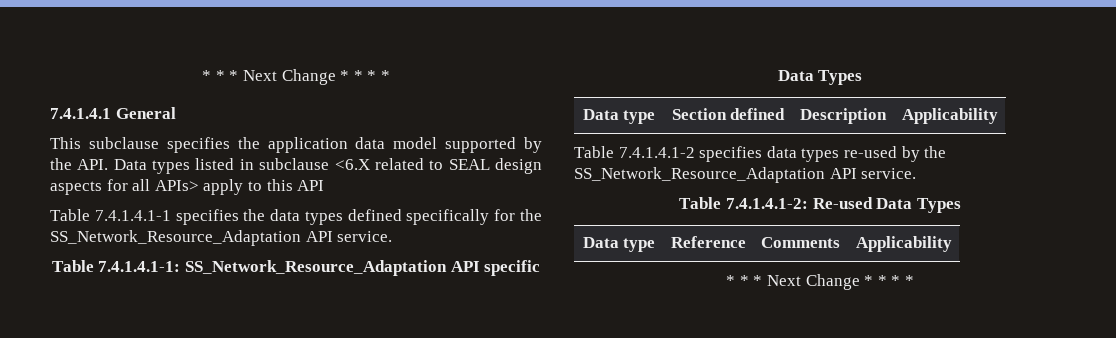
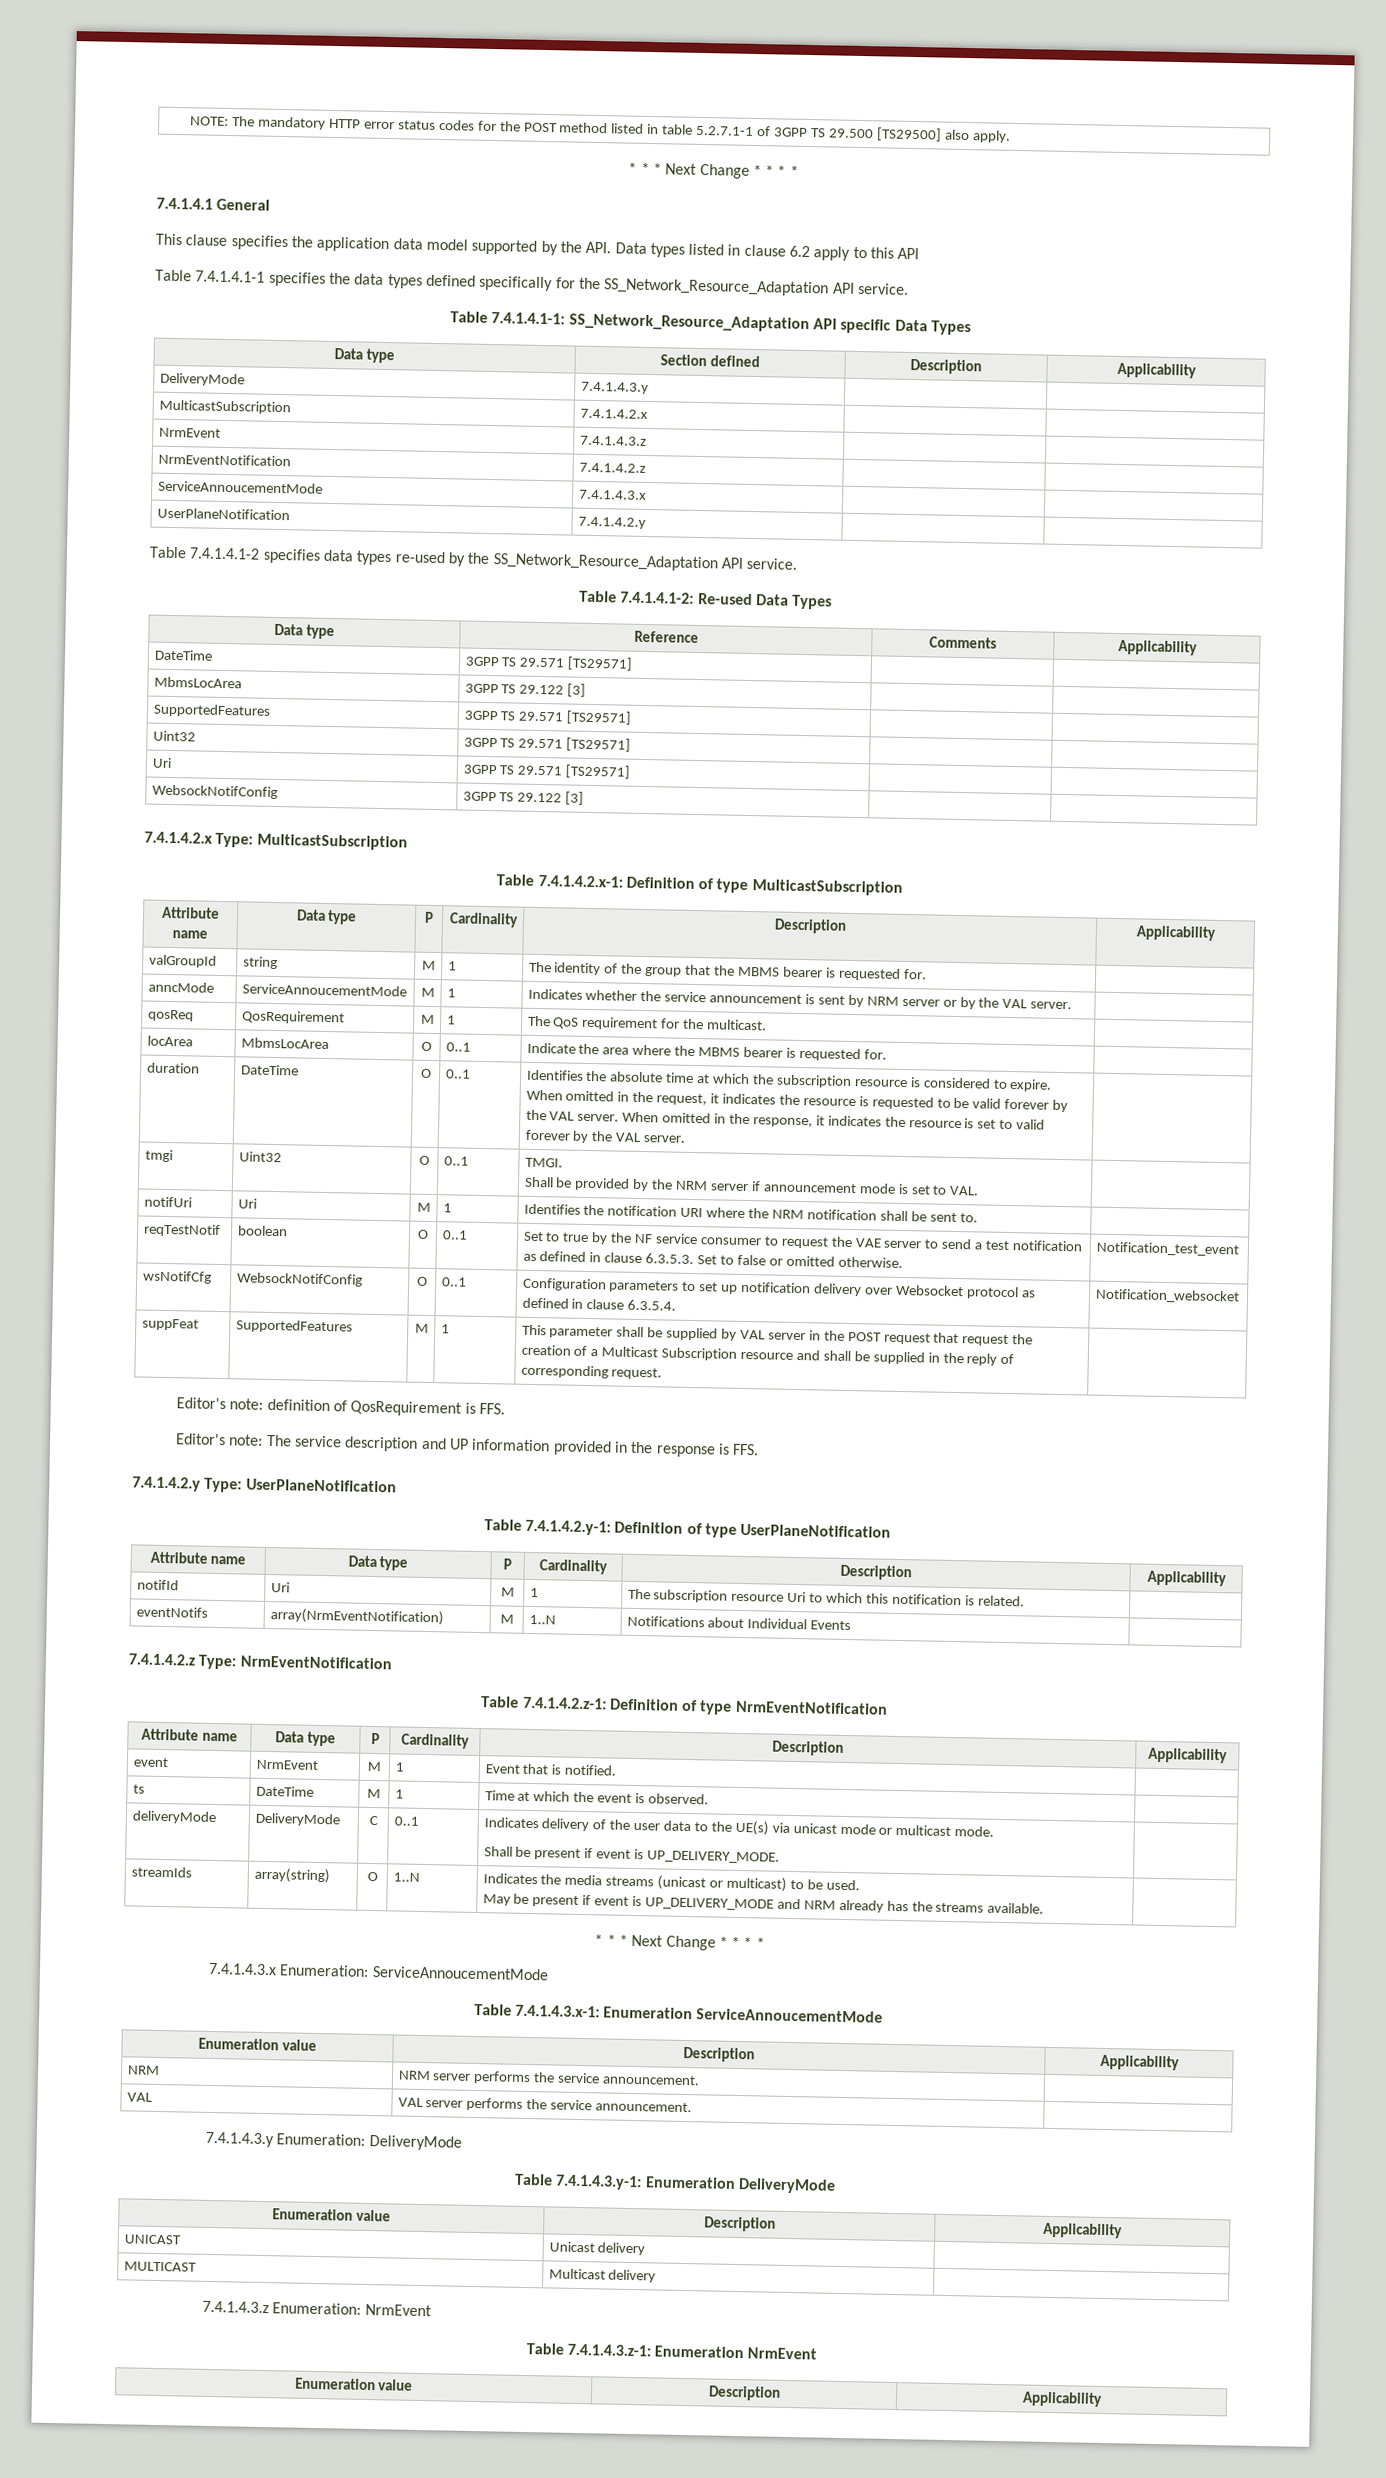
+ NOTE: The mandatory HTTP error status codes for the POST method listed in table 5.2.7.1-1 of 3GPP TS 29.500 [TS29500] also apply.
- This subclause specifies the application data model supported by the API. Data types listed in subclause <6.X related to SEAL design aspects for all APIs> apply to this API
+ This clause specifies the application data model supported by the API. Data types listed in clause 6.2 apply to this API
+ DeliveryMode | 7.4.1.4.3.y | |
+ MulticastSubscription | 7.4.1.4.2.x | |
+ NrmEvent | 7.4.1.4.3.z | |
+ NrmEventNotification | 7.4.1.4.2.z | |
+ ServiceAnnoucementMode | 7.4.1.4.3.x | |
+ UserPlaneNotification | 7.4.1.4.2.y | |
  Data type | Reference | Comments | Applicability
+ DateTime | 3GPP TS 29.571 [TS29571] | |
+ MbmsLocArea | 3GPP TS 29.122 [3] | |
+ SupportedFeatures | 3GPP TS 29.571 [TS29571] | |
+ Uint32 | 3GPP TS 29.571 [TS29571] | |
+ Uri | 3GPP TS 29.571 [TS29571] | |
+ WebsockNotifConfig | 3GPP TS 29.122 [3] | |
+ 7.4.1.4.2.x Type: MulticastSubscription
+ Table 7.4.1.4.2.x-1: Definition of type MulticastSubscription
+ Attribute name | Data type | P | Cardinality | Description | Applicability
+ valGroupId | string | M | 1 | The identity of the group that the MBMS bearer is requested for. |
+ anncMode | ServiceAnnoucementMode | M | 1 | Indicates whether the service announcement is sent by NRM server or by the VAL server. |
+ qosReq | QosRequirement | M | 1 | The QoS requirement for the multicast. |
+ locArea | MbmsLocArea | O | 0..1 | Indicate the area where the MBMS bearer is requested for. |
+ duration | DateTime | O | 0..1 | Identifies the absolute time at which the subscription resource is considered to expire. When omitted in the request, it indicates the resource is requested to be valid forever by the VAL server. When omitted in the response, it indicates the resource is set to valid forever by the VAL server. |
+ tmgi | Uint32 | O | 0..1 | TMGI.
+ Shall be provided by the NRM server if announcement mode is set to VAL. |
+ notifUri | Uri | M | 1 | Identifies the notification URI where the NRM notification shall be sent to. |
+ reqTestNotif | boolean | O | 0..1 | Set to true by the NF service consumer to request the VAE server to send a test notification as defined in clause 6.3.5.3. Set to false or omitted otherwise. | Notification_test_event
+ wsNotifCfg | WebsockNotifConfig | O | 0..1 | Configuration parameters to set up notification delivery over Websocket protocol as defined in clause 6.3.5.4. | Notification_websocket
+ suppFeat | SupportedFeatures | M | 1 | This parameter shall be supplied by VAL server in the POST request that request the creation of a Multicast Subscription resource and shall be supplied in the reply of corresponding request. |
+ Editor's note: definition of QosRequirement is FFS.
+ Editor's note: The service description and UP information provided in the response is FFS.
+ 7.4.1.4.2.y Type: UserPlaneNotification
+ Table 7.4.1.4.2.y-1: Definition of type UserPlaneNotification
+ Attribute name | Data type | P | Cardinality | Description | Applicability
+ notifId | Uri | M | 1 | The subscription resource Uri to which this notification is related. |
+ eventNotifs | array(NrmEventNotification) | M | 1..N | Notifications about Individual Events |
+ 7.4.1.4.2.z Type: NrmEventNotification
+ Table 7.4.1.4.2.z-1: Definition of type NrmEventNotification
+ Attribute name | Data type | P | Cardinality | Description | Applicability
+ event | NrmEvent | M | 1 | Event that is notified. |
+ ts | DateTime | M | 1 | Time at which the event is observed. |
+ deliveryMode | DeliveryMode | C | 0..1 | Indicates delivery of the user data to the UE(s) via unicast mode or multicast mode.
+ Shall be present if event is UP_DELIVERY_MODE. |
+ streamIds | array(string) | O | 1..N | Indicates the media streams (unicast or multicast) to be used.
+ May be present if event is UP_DELIVERY_MODE and NRM already has the streams available. |
  * * * Next Change * * * *
+ 7.4.1.4.3.x Enumeration: ServiceAnnoucementMode
+ Table 7.4.1.4.3.x-1: Enumeration ServiceAnnoucementMode
+ Enumeration value | Description | Applicability
+ NRM | NRM server performs the service announcement. |
+ VAL | VAL server performs the service announcement. |
+ 7.4.1.4.3.y Enumeration: DeliveryMode
+ Table 7.4.1.4.3.y-1: Enumeration DeliveryMode
+ Enumeration value | Description | Applicability
+ UNICAST | Unicast delivery |
+ MULTICAST | Multicast delivery |
+ 7.4.1.4.3.z Enumeration: NrmEvent
+ Table 7.4.1.4.3.z-1: Enumeration NrmEvent
+ Enumeration value | Description | Applicability

